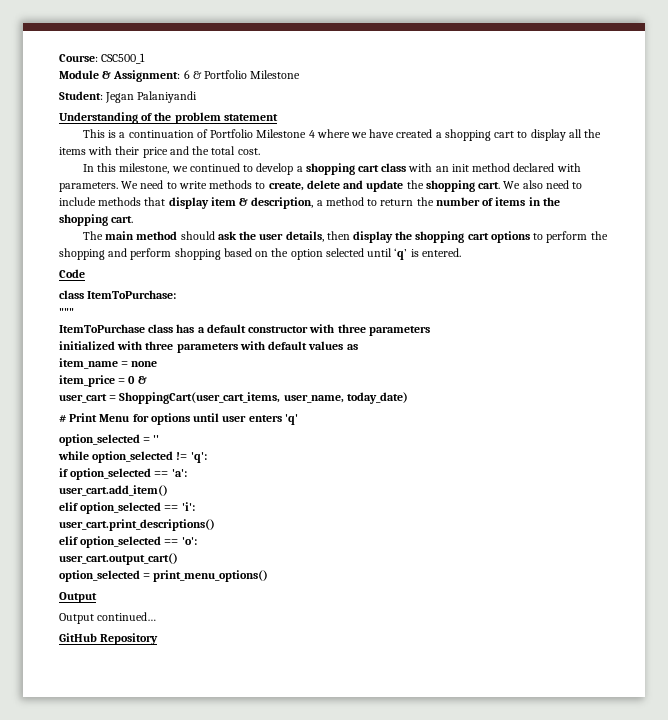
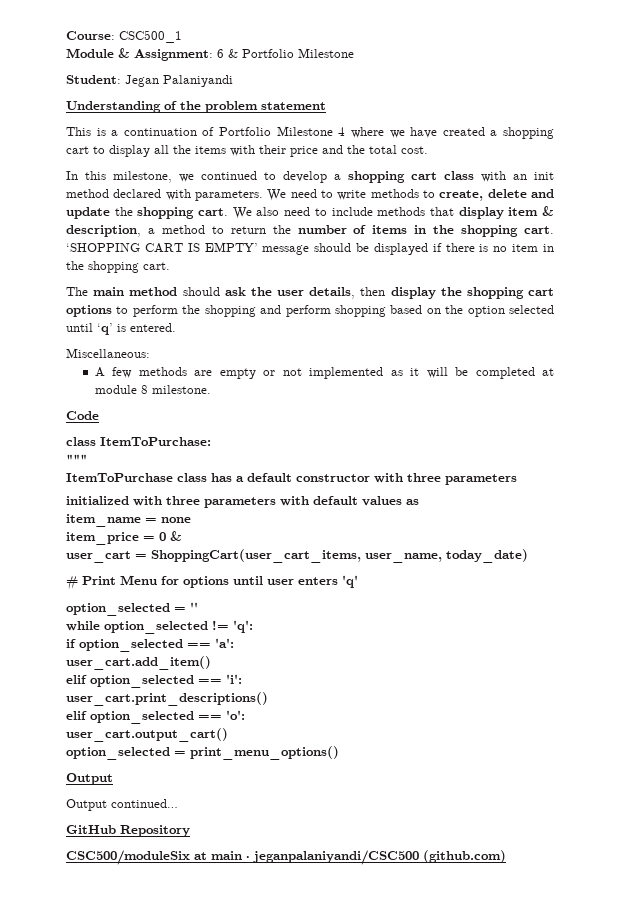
+ ‘SHOPPING CART IS EMPTY’ message should be displayed if there is no item in the shopping cart.
+ Miscellaneous:
+ A few methods are empty or not implemented as it will be completed at module 8 milestone.
+ CSC500/moduleSix at main · jeganpalaniyandi/CSC500 (github.com)

